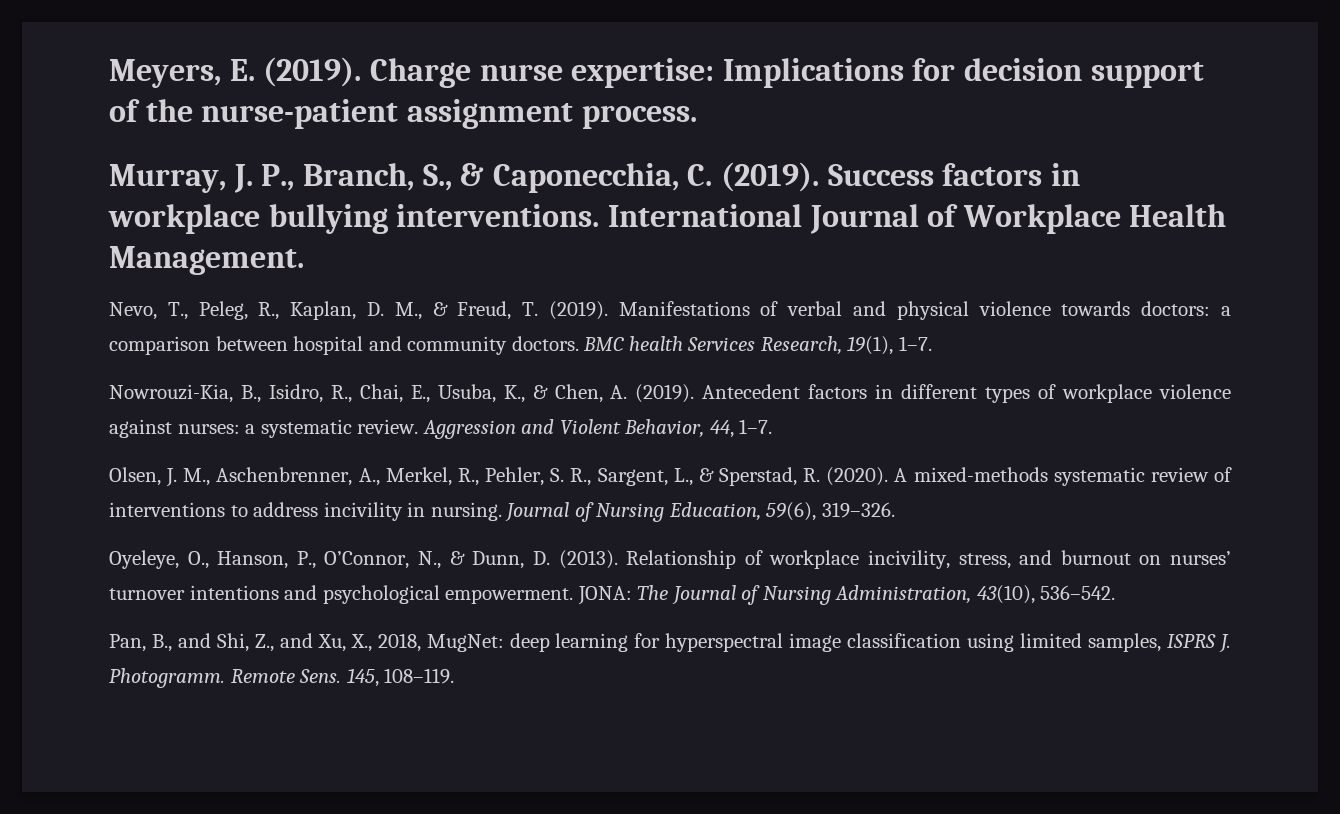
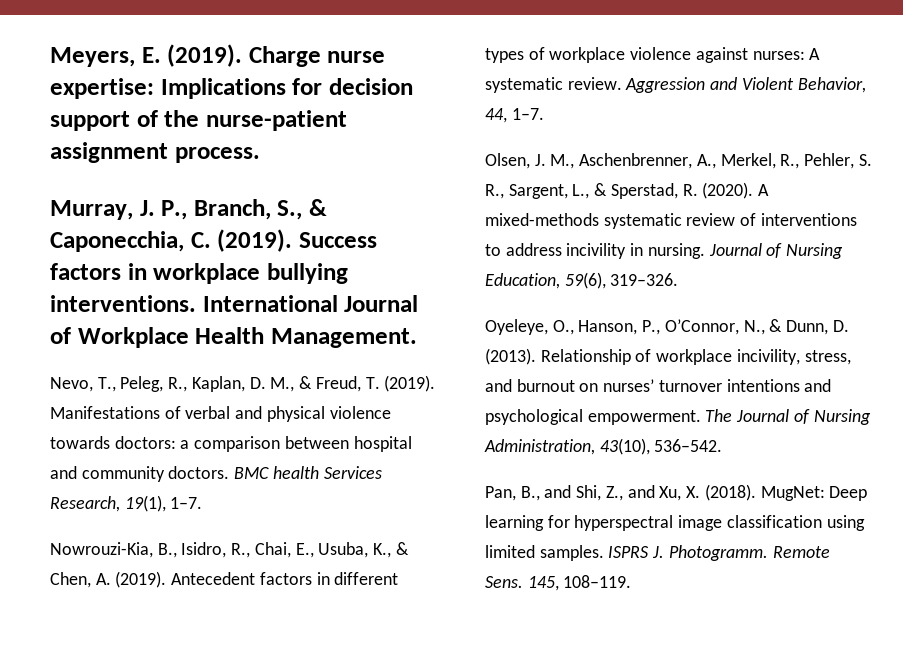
- Antecedent factors in different types of workplace violence against nurses: a systematic review.
+ Antecedent factors in different types of workplace violence against nurses: A systematic review.
- JONA: The Journal of Nursing Administration, 43(10), 536–542.
+ The Journal of Nursing Administration, 43(10), 536–542.
- Pan, B., and Shi, Z., and Xu, X., 2018, MugNet: deep learning for hyperspectral image classification using limited samples, ISPRS J. Photogramm.
+ Pan, B., and Shi, Z., and Xu, X. (2018). MugNet: Deep learning for hyperspectral image classification using limited samples. ISPRS J. Photogramm.

